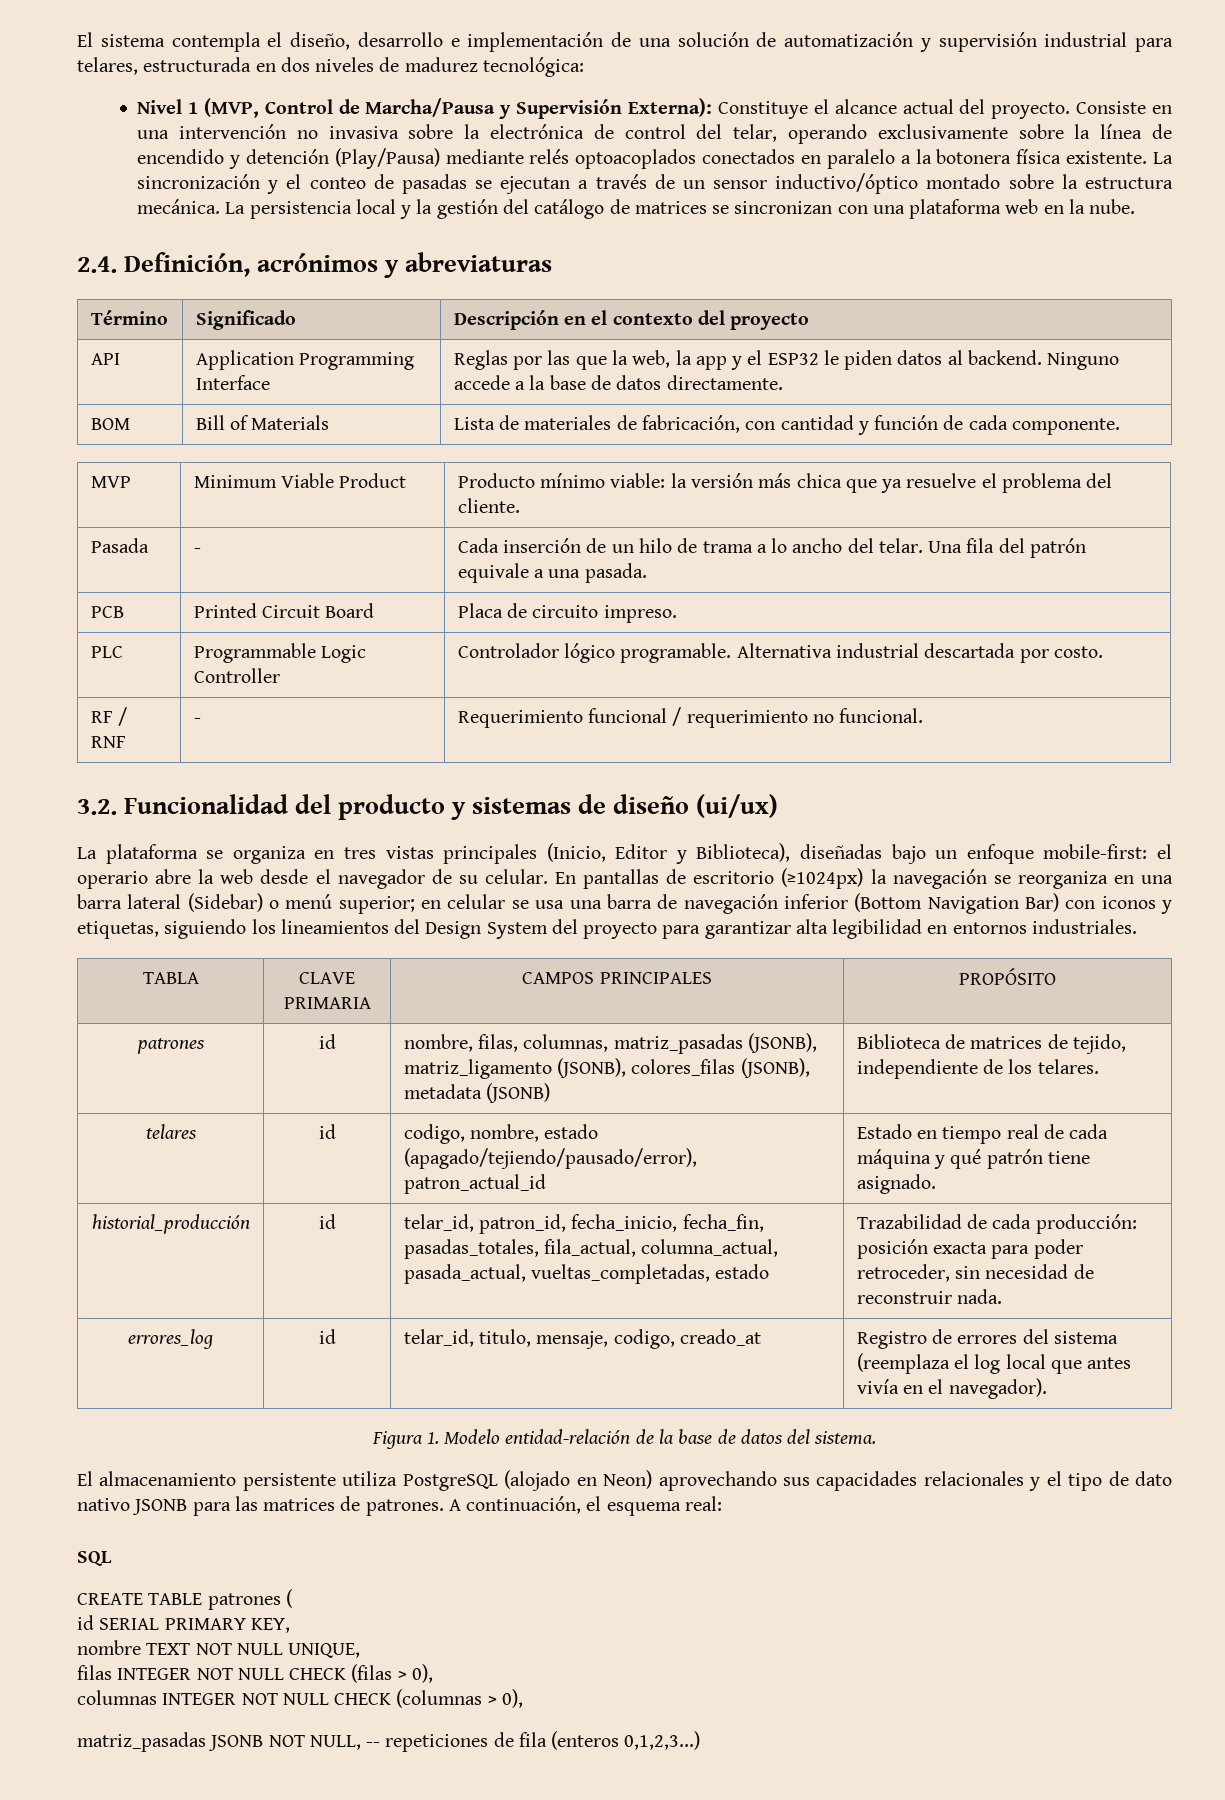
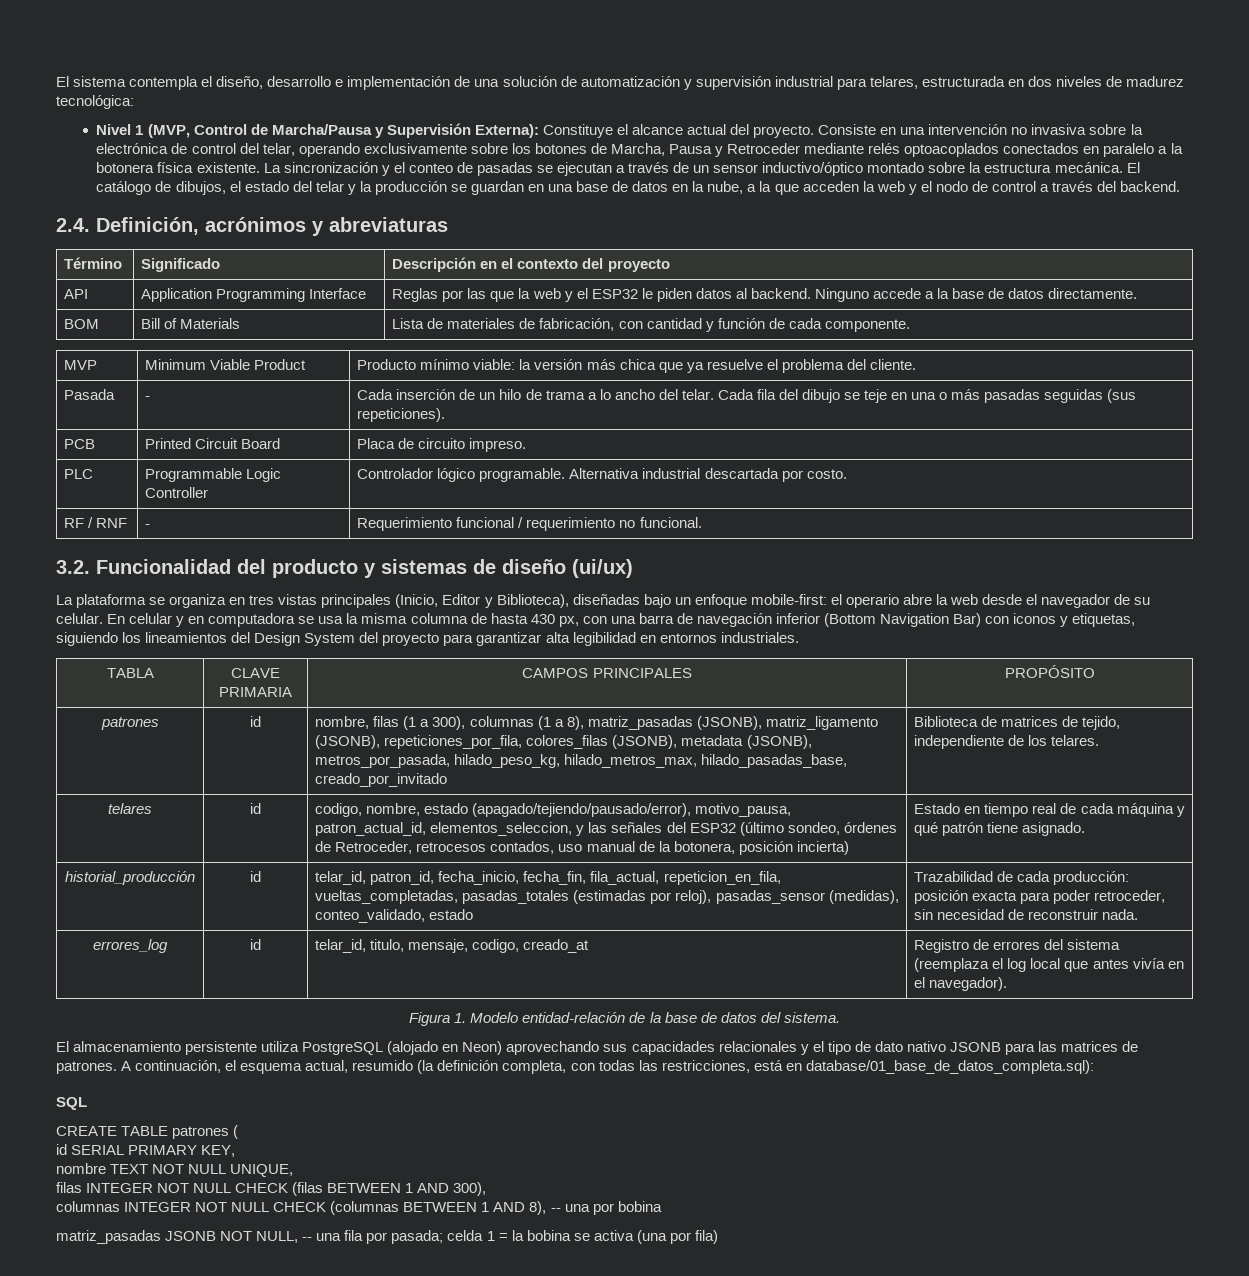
- Consiste en una intervención no invasiva sobre la electrónica de control del telar, operando exclusivamente sobre la línea de encendido y detención (Play/Pausa) mediante relés optoacoplados conectados en paralelo a la botonera física existente.
+ Consiste en una intervención no invasiva sobre la electrónica de control del telar, operando exclusivamente sobre los botones de Marcha, Pausa y Retroceder mediante relés optoacoplados conectados en paralelo a la botonera física existente.
- La persistencia local y la gestión del catálogo de matrices se sincronizan con una plataforma web en la nube.
+ El catálogo de dibujos, el estado del telar y la producción se guardan en una base de datos en la nube, a la que acceden la web y el nodo de control a través del backend.
- API | Application Programming Interface | Reglas por las que la web, la app y el ESP32 le piden datos al backend. Ninguno accede a la base de datos directamente.
+ API | Application Programming Interface | Reglas por las que la web y el ESP32 le piden datos al backend. Ninguno accede a la base de datos directamente.
- Pasada | - | Cada inserción de un hilo de trama a lo ancho del telar. Una fila del patrón equivale a una pasada.
+ Pasada | - | Cada inserción de un hilo de trama a lo ancho del telar. Cada fila del dibujo se teje en una o más pasadas seguidas (sus repeticiones).
- En pantallas de escritorio (≥1024px) la navegación se reorganiza en una barra lateral (Sidebar) o menú superior; en celular se usa una barra de navegación inferior (Bottom Navigation Bar) con iconos y etiquetas, siguiendo los lineamientos del Design System del proyecto para garantizar alta legibilidad en entornos industriales.
+ En celular y en computadora se usa la misma columna de hasta 430 px, con una barra de navegación inferior (Bottom Navigation Bar) con iconos y etiquetas, siguiendo los lineamientos del Design System del proyecto para garantizar alta legibilidad en entornos industriales.
- patrones | id | nombre, filas, columnas, matriz_pasadas (JSONB), matriz_ligamento (JSONB), colores_filas (JSONB), metadata (JSONB) | Biblioteca de matrices de tejido, independiente de los telares.
+ patrones | id | nombre, filas (1 a 300), columnas (1 a 8), matriz_pasadas (JSONB), matriz_ligamento (JSONB), repeticiones_por_fila, colores_filas (JSONB), metadata (JSONB), metros_por_pasada, hilado_peso_kg, hilado_metros_max, hilado_pasadas_base, creado_por_invitado | Biblioteca de matrices de tejido, independiente de los telares.
- telares | id | codigo, nombre, estado (apagado/tejiendo/pausado/error), patron_actual_id | Estado en tiempo real de cada máquina y qué patrón tiene asignado.
+ telares | id | codigo, nombre, estado (apagado/tejiendo/pausado/error), motivo_pausa, patron_actual_id, elementos_seleccion, y las señales del ESP32 (último sondeo, órdenes de Retroceder, retrocesos contados, uso manual de la botonera, posición incierta) | Estado en tiempo real de cada máquina y qué patrón tiene asignado.
- historial_producción | id | telar_id, patron_id, fecha_inicio, fecha_fin, pasadas_totales, fila_actual, columna_actual, pasada_actual, vueltas_completadas, estado | Trazabilidad de cada producción: posición exacta para poder retroceder, sin necesidad de reconstruir nada.
+ historial_producción | id | telar_id, patron_id, fecha_inicio, fecha_fin, fila_actual, repeticion_en_fila, vueltas_completadas, pasadas_totales (estimadas por reloj), pasadas_sensor (medidas), conteo_validado, estado | Trazabilidad de cada producción: posición exacta para poder retroceder, sin necesidad de reconstruir nada.
- A continuación, el esquema real:
+ A continuación, el esquema actual, resumido (la definición completa, con todas las restricciones, está en database/01_base_de_datos_completa.sql):
- filas INTEGER NOT NULL CHECK (filas > 0),
+ filas INTEGER NOT NULL CHECK (filas BETWEEN 1 AND 300),
- columnas INTEGER NOT NULL CHECK (columnas > 0),
+ columnas INTEGER NOT NULL CHECK (columnas BETWEEN 1 AND 8), -- una por bobina
- matriz_pasadas JSONB NOT NULL, -- repeticiones de fila (enteros 0,1,2,3...)
+ matriz_pasadas JSONB NOT NULL, -- una fila por pasada; celda 1 = la bobina se activa (una por fila)

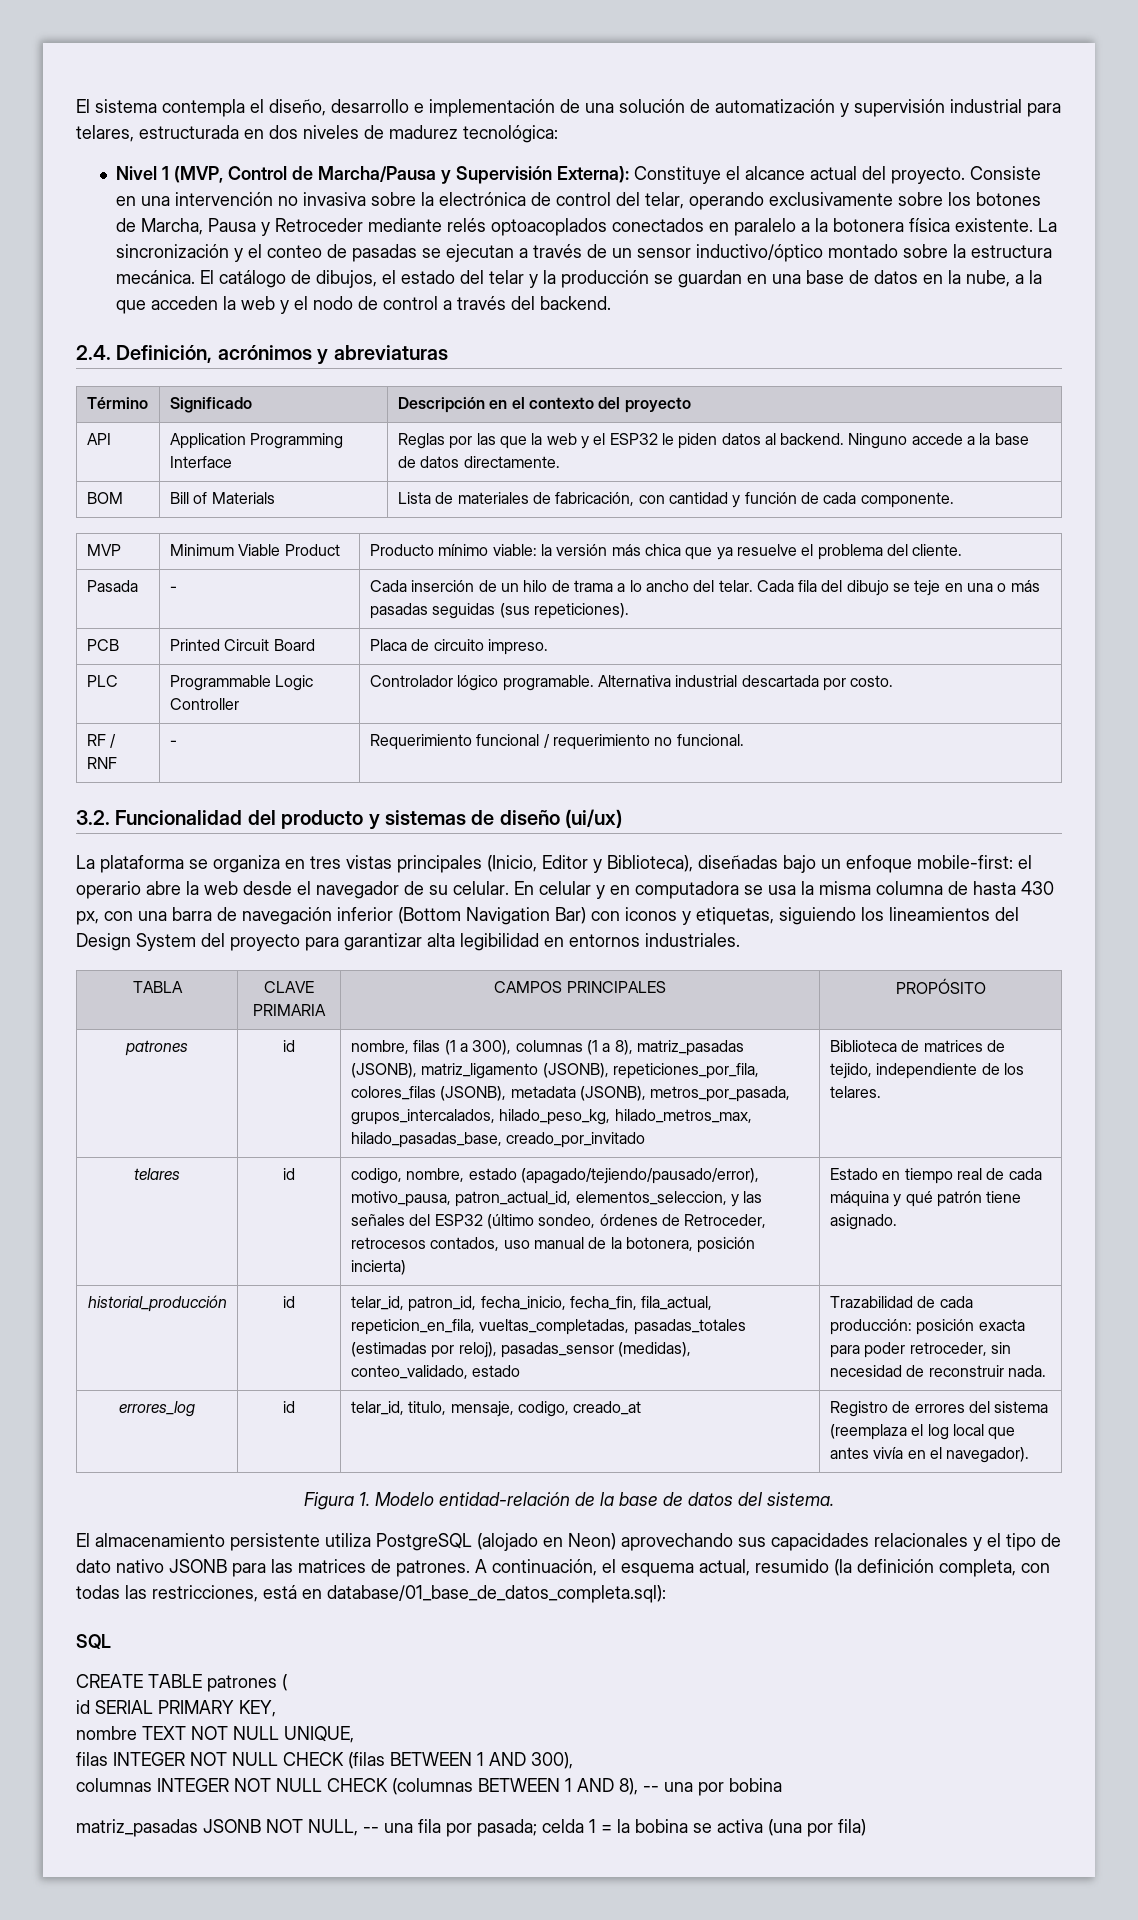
- patrones | id | nombre, filas (1 a 300), columnas (1 a 8), matriz_pasadas (JSONB), matriz_ligamento (JSONB), repeticiones_por_fila, colores_filas (JSONB), metadata (JSONB), metros_por_pasada, hilado_peso_kg, hilado_metros_max, hilado_pasadas_base, creado_por_invitado | Biblioteca de matrices de tejido, independiente de los telares.
+ patrones | id | nombre, filas (1 a 300), columnas (1 a 8), matriz_pasadas (JSONB), matriz_ligamento (JSONB), repeticiones_por_fila, colores_filas (JSONB), metadata (JSONB), metros_por_pasada, grupos_intercalados, hilado_peso_kg, hilado_metros_max, hilado_pasadas_base, creado_por_invitado | Biblioteca de matrices de tejido, independiente de los telares.

